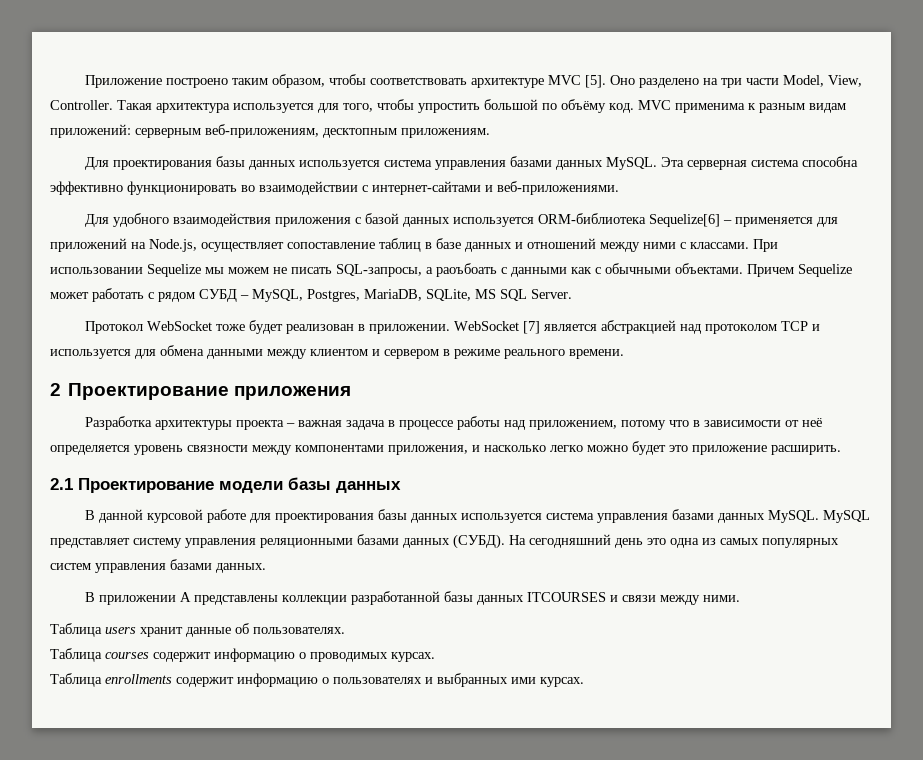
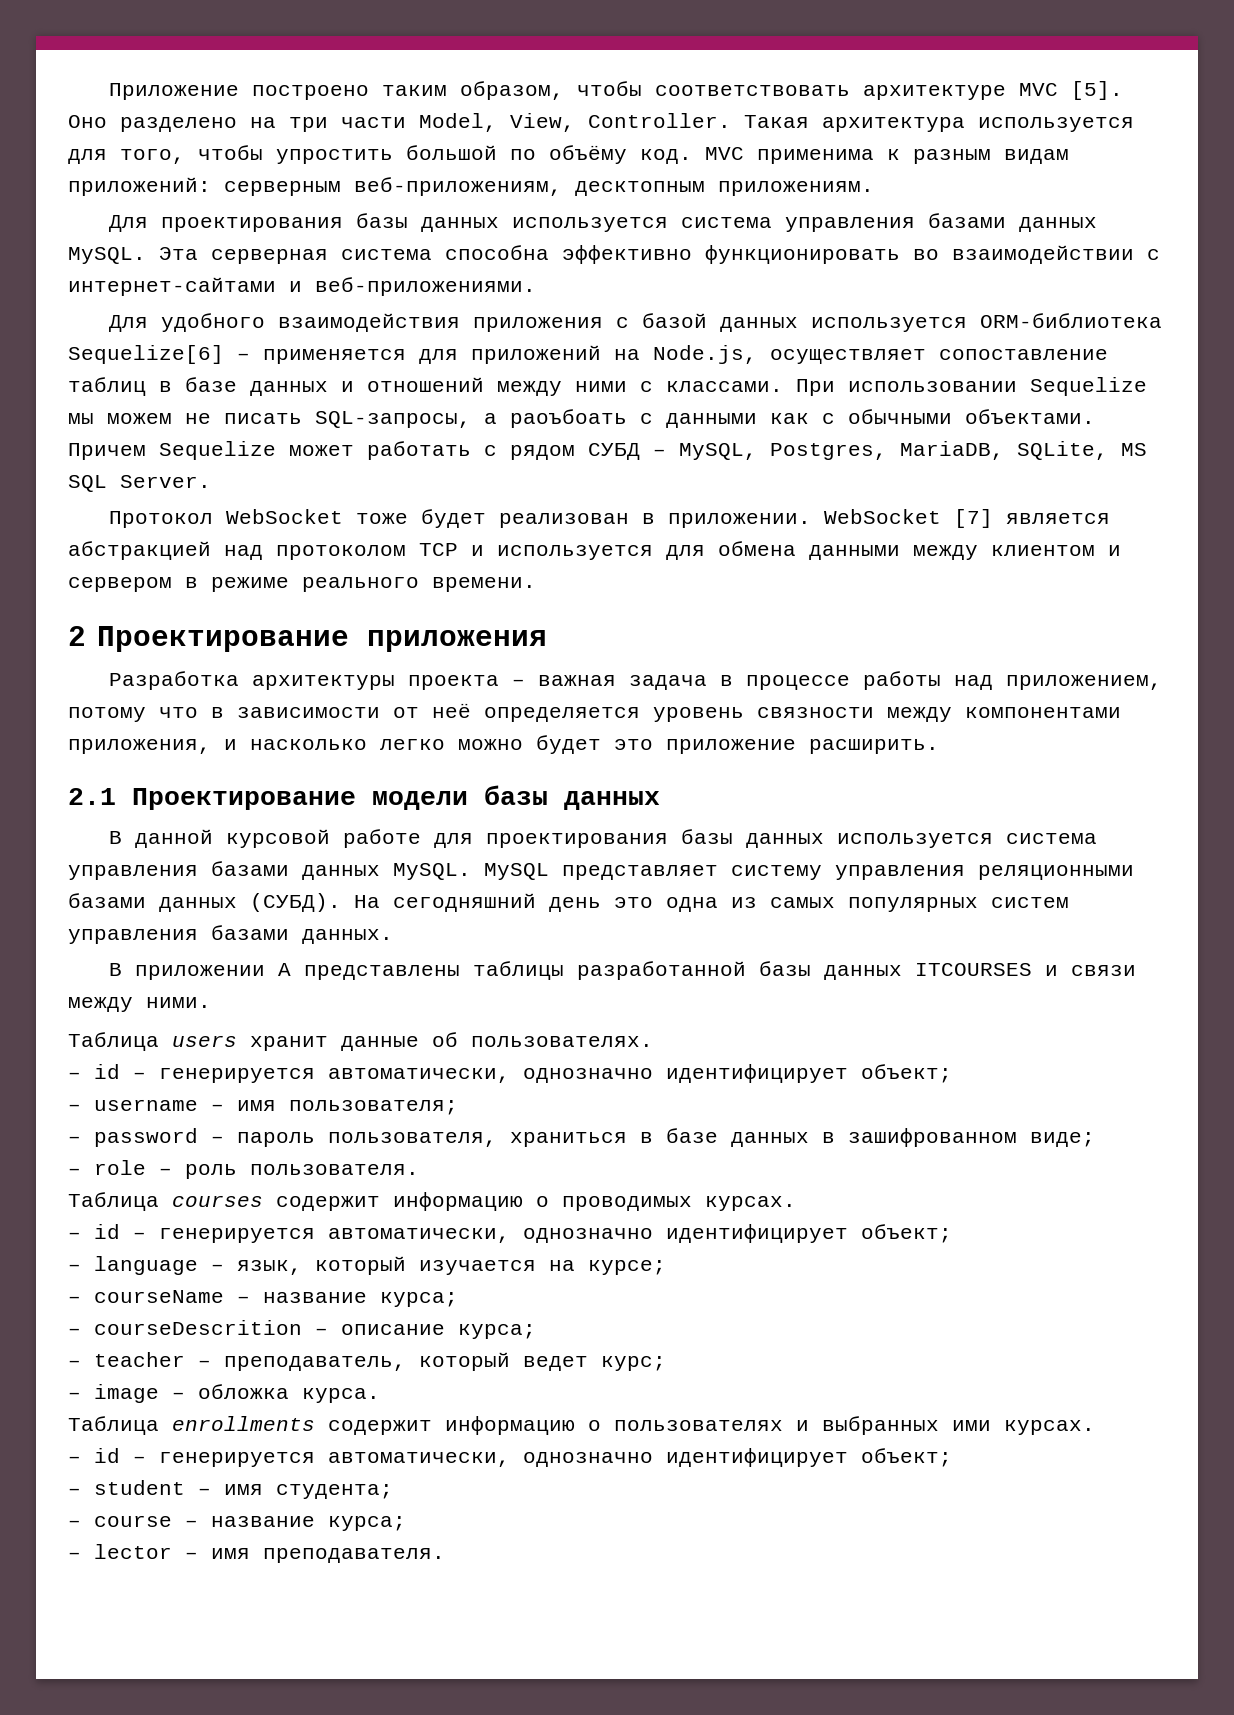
- В приложении А представлены коллекции разработанной базы данных ITCOURSES и связи между ними.
+ В приложении А представлены таблицы разработанной базы данных ITCOURSES и связи между ними.
  Таблица users хранит данные об пользователях.
+ – id – генерируется автоматически, однозначно идентифицирует объект;
+ – username – имя пользователя;
+ – password – пароль пользователя, храниться в базе данных в зашифрованном виде;
+ – role – роль пользователя.
  Таблица courses содержит информацию о проводимых курсах.
+ – id – генерируется автоматически, однозначно идентифицирует объект;
+ – language – язык, который изучается на курсе;
+ – courseName – название курса;
+ – courseDescrition – описание курса;
+ – teacher – преподаватель, который ведет курс;
+ – image – обложка курса.
  Таблица enrollments содержит информацию о пользователях и выбранных ими курсах.
+ – id – генерируется автоматически, однозначно идентифицирует объект;
+ – student – имя студента;
+ – course – название курса;
+ – lector – имя преподавателя.

